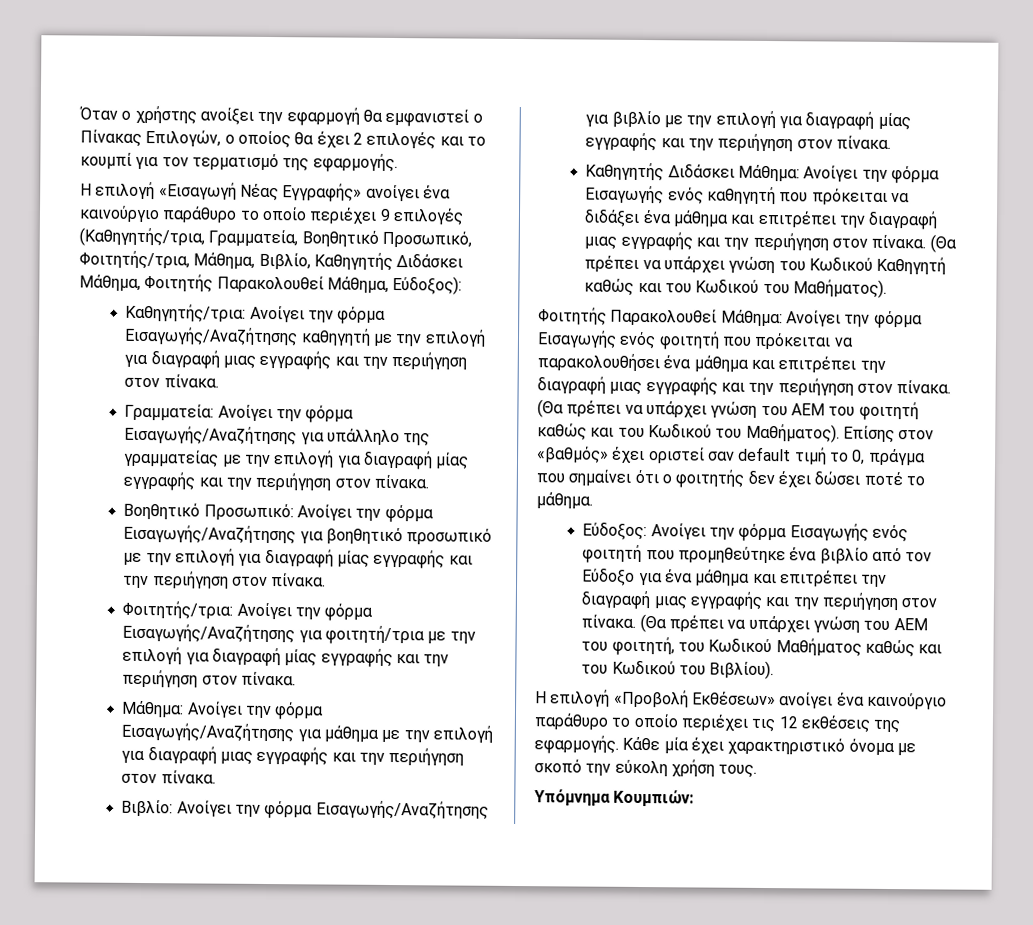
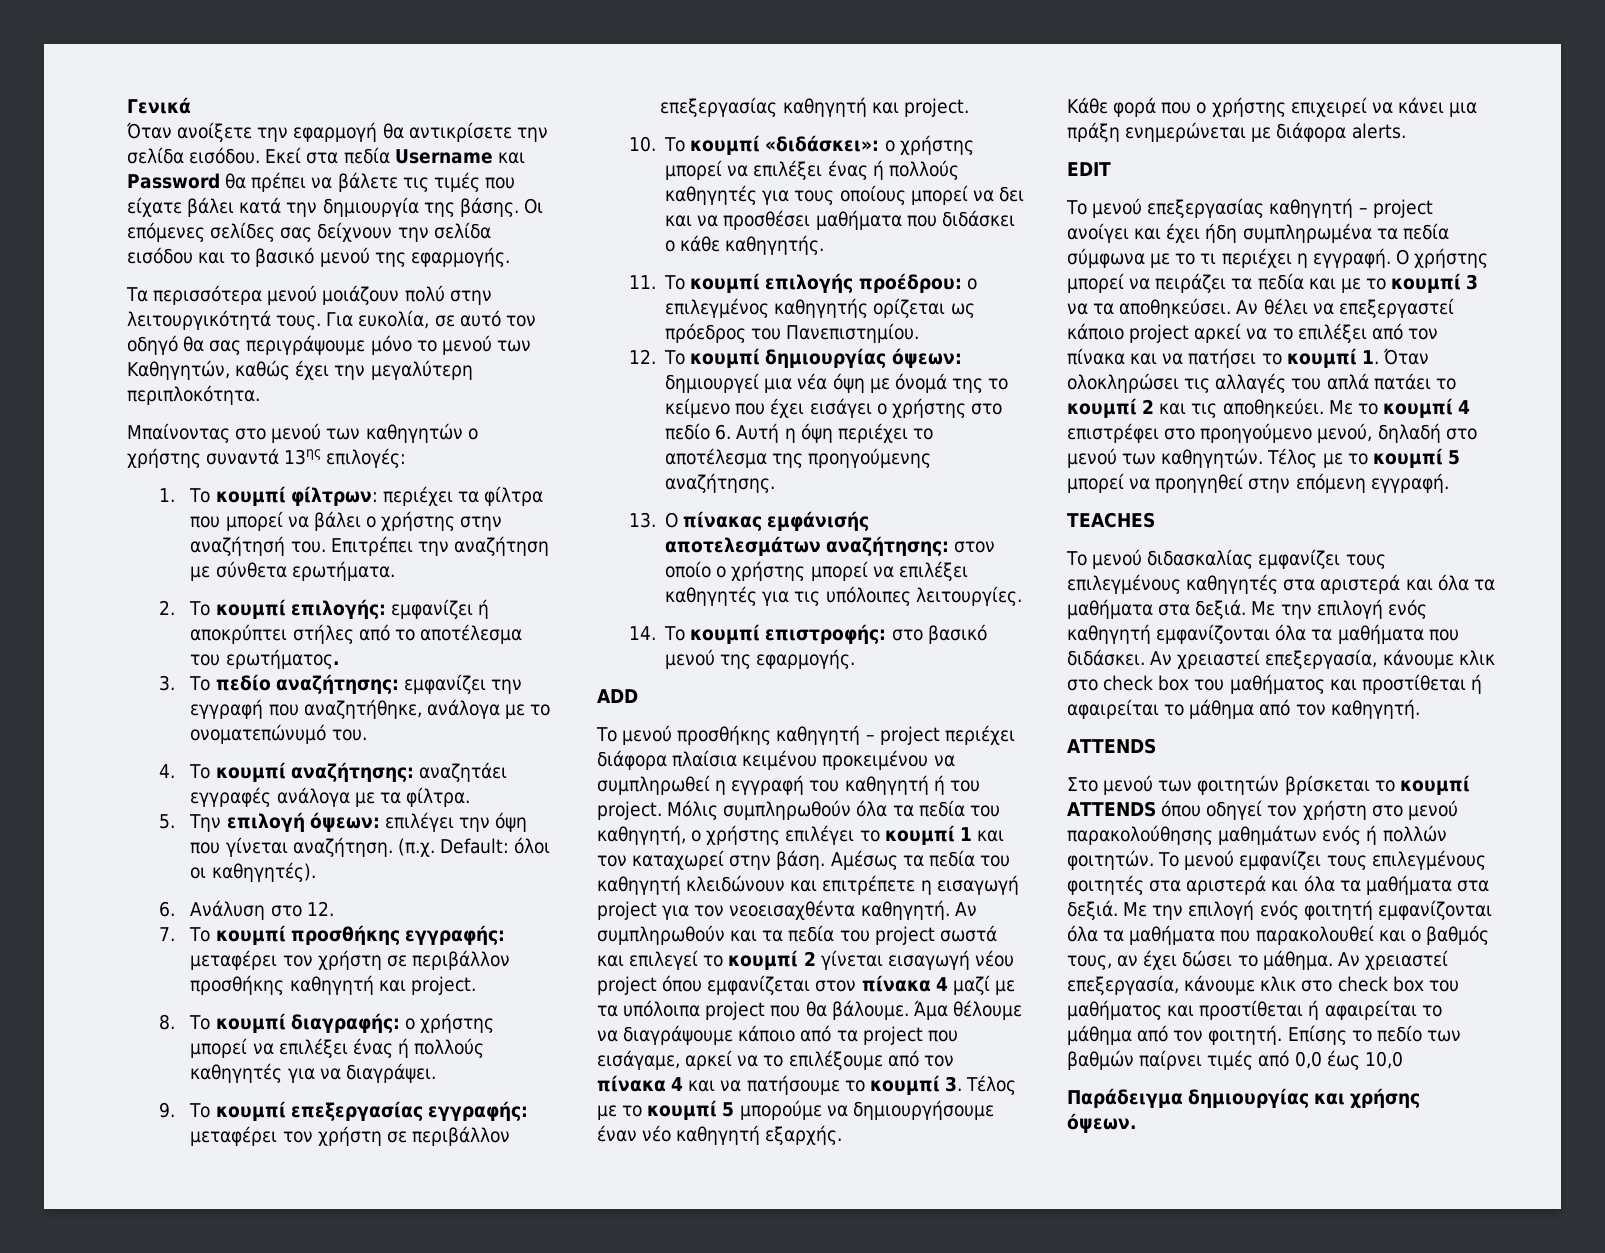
- Όταν ο χρήστης ανοίξει την εφαρμογή θα εμφανιστεί ο Πίνακας Επιλογών, ο οποίος θα έχει 2 επιλογές και το κουμπί για τον τερματισμό της εφαρμογής.
- Η επιλογή «Εισαγωγή Νέας Εγγραφής» ανοίγει ένα καινούργιο παράθυρο το οποίο περιέχει 9 επιλογές (Καθηγητής/τρια, Γραμματεία, Βοηθητικό Προσωπικό, Φοιτητής/τρια, Μάθημα, Βιβλίο, Καθηγητής Διδάσκει Μάθημα, Φοιτητής Παρακολουθεί Μάθημα, Εύδοξος):
- Καθηγητής/τρια: Ανοίγει την φόρμα Εισαγωγής/Αναζήτησης καθηγητή με την επιλογή για διαγραφή μιας εγγραφής και την περιήγηση στον πίνακα.
- Γραμματεία: Ανοίγει την φόρμα Εισαγωγής/Αναζήτησης για υπάλληλο της γραμματείας με την επιλογή για διαγραφή μίας εγγραφής και την περιήγηση στον πίνακα.
- Βοηθητικό Προσωπικό: Ανοίγει την φόρμα Εισαγωγής/Αναζήτησης για βοηθητικό προσωπικό με την επιλογή για διαγραφή μίας εγγραφής και την περιήγηση στον πίνακα.
- Φοιτητής/τρια: Ανοίγει την φόρμα Εισαγωγής/Αναζήτησης για φοιτητή/τρια με την επιλογή για διαγραφή μίας εγγραφής και την περιήγηση στον πίνακα.
- Μάθημα: Ανοίγει την φόρμα Εισαγωγής/Αναζήτησης για μάθημα με την επιλογή για διαγραφή μιας εγγραφής και την περιήγηση στον πίνακα.
- Βιβλίο: Ανοίγει την φόρμα Εισαγωγής/Αναζήτησης για βιβλίο με την επιλογή για διαγραφή μίας εγγραφής και την περιήγηση στον πίνακα.
- Καθηγητής Διδάσκει Μάθημα: Ανοίγει την φόρμα Εισαγωγής ενός καθηγητή που πρόκειται να διδάξει ένα μάθημα και επιτρέπει την διαγραφή μιας εγγραφής και την περιήγηση στον πίνακα. (Θα πρέπει να υπάρχει γνώση του Κωδικού Καθηγητή καθώς και του Κωδικού του Μαθήματος).
- Φοιτητής Παρακολουθεί Μάθημα: Ανοίγει την φόρμα Εισαγωγής ενός φοιτητή που πρόκειται να παρακολουθήσει ένα μάθημα και επιτρέπει την διαγραφή μιας εγγραφής και την περιήγηση στον πίνακα. (Θα πρέπει να υπάρχει γνώση του ΑΕΜ του φοιτητή καθώς και του Κωδικού του Μαθήματος). Επίσης στον «βαθμός» έχει οριστεί σαν default τιμή το 0, πράγμα που σημαίνει ότι ο φοιτητής δεν έχει δώσει ποτέ το μάθημα.
- Εύδοξος: Ανοίγει την φόρμα Εισαγωγής ενός φοιτητή που προμηθεύτηκε ένα βιβλίο από τον Εύδοξο για ένα μάθημα και επιτρέπει την διαγραφή μιας εγγραφής και την περιήγηση στον πίνακα. (Θα πρέπει να υπάρχει γνώση του ΑΕΜ του φοιτητή, του Κωδικού Μαθήματος καθώς και του Κωδικού του Βιβλίου).
- Η επιλογή «Προβολή Εκθέσεων» ανοίγει ένα καινούργιο παράθυρο το οποίο περιέχει τις 12 εκθέσεις της εφαρμογής. Κάθε μία έχει χαρακτηριστικό όνομα με σκοπό την εύκολη χρήση τους.
- Υπόμνημα Κουμπιών:
+ Γενικά
+ Όταν ανοίξετε την εφαρμογή θα αντικρίσετε την σελίδα εισόδου. Εκεί στα πεδία Username και Password θα πρέπει να βάλετε τις τιμές που είχατε βάλει κατά την δημιουργία της βάσης. Οι επόμενες σελίδες σας δείχνουν την σελίδα εισόδου και το βασικό μενού της εφαρμογής.
+ Τα περισσότερα μενού μοιάζουν πολύ στην λειτουργικότητά τους. Για ευκολία, σε αυτό τον οδηγό θα σας περιγράψουμε μόνο το μενού των Καθηγητών, καθώς έχει την μεγαλύτερη περιπλοκότητα.
+ Μπαίνοντας στο μενού των καθηγητών ο χρήστης συναντά 13ης επιλογές:
+ 1. Το κουμπί φίλτρων: περιέχει τα φίλτρα που μπορεί να βάλει ο χρήστης στην αναζήτησή του. Επιτρέπει την αναζήτηση με σύνθετα ερωτήματα.
+ 2. Το κουμπί επιλογής: εμφανίζει ή αποκρύπτει στήλες από το αποτέλεσμα του ερωτήματος.
+ 3. Το πεδίο αναζήτησης: εμφανίζει την εγγραφή που αναζητήθηκε, ανάλογα με το ονοματεπώνυμό του.
+ 4. Το κουμπί αναζήτησης: αναζητάει εγγραφές ανάλογα με τα φίλτρα.
+ 5. Την επιλογή όψεων: επιλέγει την όψη που γίνεται αναζήτηση. (π.χ. Default: όλοι οι καθηγητές).
+ 6. Ανάλυση στο 12.
+ 7. Το κουμπί προσθήκης εγγραφής: μεταφέρει τον χρήστη σε περιβάλλον προσθήκης καθηγητή και project.
+ 8. Το κουμπί διαγραφής: ο χρήστης μπορεί να επιλέξει ένας ή πολλούς καθηγητές για να διαγράψει.
+ 9. Το κουμπί επεξεργασίας εγγραφής: μεταφέρει τον χρήστη σε περιβάλλον επεξεργασίας καθηγητή και project.
+ 10. Το κουμπί «διδάσκει»: ο χρήστης μπορεί να επιλέξει ένας ή πολλούς καθηγητές για τους οποίους μπορεί να δει και να προσθέσει μαθήματα που διδάσκει ο κάθε καθηγητής.
+ 11. Το κουμπί επιλογής προέδρου: ο επιλεγμένος καθηγητής ορίζεται ως πρόεδρος του Πανεπιστημίου.
+ 12. Το κουμπί δημιουργίας όψεων: δημιουργεί μια νέα όψη με όνομά της το κείμενο που έχει εισάγει ο χρήστης στο πεδίο 6. Αυτή η όψη περιέχει το αποτέλεσμα της προηγούμενης αναζήτησης.
+ 13. Ο πίνακας εμφάνισής αποτελεσμάτων αναζήτησης: στον οποίο ο χρήστης μπορεί να επιλέξει καθηγητές για τις υπόλοιπες λειτουργίες.
+ 14. Το κουμπί επιστροφής: στο βασικό μενού της εφαρμογής.
+ ADD
+ Το μενού προσθήκης καθηγητή – project περιέχει διάφορα πλαίσια κειμένου προκειμένου να συμπληρωθεί η εγγραφή του καθηγητή ή του project. Μόλις συμπληρωθούν όλα τα πεδία του καθηγητή, ο χρήστης επιλέγει το κουμπί 1 και τον καταχωρεί στην βάση. Αμέσως τα πεδία του καθηγητή κλειδώνουν και επιτρέπετε η εισαγωγή project για τον νεοεισαχθέντα καθηγητή. Αν συμπληρωθούν και τα πεδία του project σωστά και επιλεγεί το κουμπί 2 γίνεται εισαγωγή νέου project όπου εμφανίζεται στον πίνακα 4 μαζί με τα υπόλοιπα project που θα βάλουμε. Άμα θέλουμε να διαγράψουμε κάποιο από τα project που εισάγαμε, αρκεί να το επιλέξουμε από τον πίνακα 4 και να πατήσουμε το κουμπί 3. Τέλος με το κουμπί 5 μπορούμε να δημιουργήσουμε έναν νέο καθηγητή εξαρχής.
+ Κάθε φορά που ο χρήστης επιχειρεί να κάνει μια πράξη ενημερώνεται με διάφορα alerts.
+ EDIT
+ Το μενού επεξεργασίας καθηγητή – project ανοίγει και έχει ήδη συμπληρωμένα τα πεδία σύμφωνα με το τι περιέχει η εγγραφή. Ο χρήστης μπορεί να πειράζει τα πεδία και με το κουμπί 3 να τα αποθηκεύσει. Αν θέλει να επεξεργαστεί κάποιο project αρκεί να το επιλέξει από τον πίνακα και να πατήσει το κουμπί 1. Όταν ολοκληρώσει τις αλλαγές του απλά πατάει το κουμπί 2 και τις αποθηκεύει. Με το κουμπί 4 επιστρέφει στο προηγούμενο μενού, δηλαδή στο μενού των καθηγητών. Τέλος με το κουμπί 5 μπορεί να προηγηθεί στην επόμενη εγγραφή.
+ TEACHES
+ Το μενού διδασκαλίας εμφανίζει τους επιλεγμένους καθηγητές στα αριστερά και όλα τα μαθήματα στα δεξιά. Με την επιλογή ενός καθηγητή εμφανίζονται όλα τα μαθήματα που διδάσκει. Αν χρειαστεί επεξεργασία, κάνουμε κλικ στο check box του μαθήματος και προστίθεται ή αφαιρείται το μάθημα από τον καθηγητή.
+ ATTENDS
+ Στο μενού των φοιτητών βρίσκεται το κουμπί ATTENDS όπου οδηγεί τον χρήστη στο μενού παρακολούθησης μαθημάτων ενός ή πολλών φοιτητών. Το μενού εμφανίζει τους επιλεγμένους φοιτητές στα αριστερά και όλα τα μαθήματα στα δεξιά. Με την επιλογή ενός φοιτητή εμφανίζονται όλα τα μαθήματα που παρακολουθεί και ο βαθμός τους, αν έχει δώσει το μάθημα. Αν χρειαστεί επεξεργασία, κάνουμε κλικ στο check box του μαθήματος και προστίθεται ή αφαιρείται το μάθημα από τον φοιτητή. Επίσης το πεδίο των βαθμών παίρνει τιμές από 0,0 έως 10,0
+ Παράδειγμα δημιουργίας και χρήσης όψεων.

